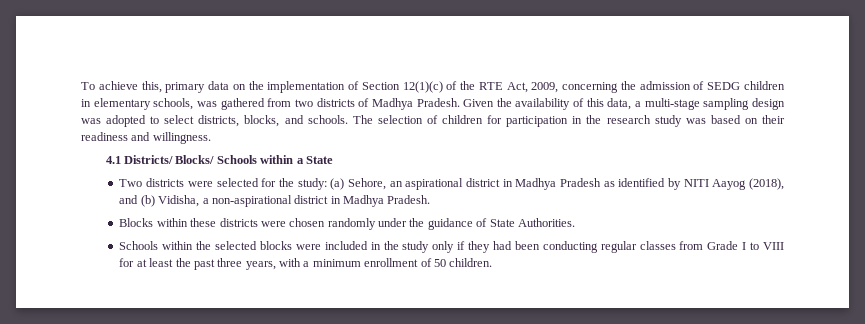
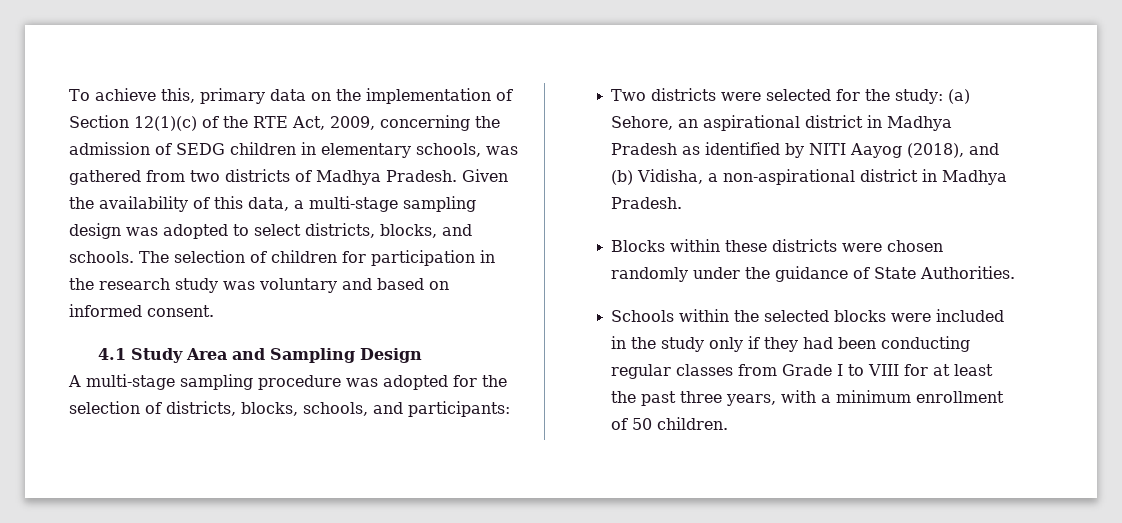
- The selection of children for participation in the research study was based on their readiness and willingness.
- 4.1 Districts/ Blocks/ Schools within a State
+ The selection of children for participation in the research study was voluntary and based on informed consent.
+ 4.1 Study Area and Sampling Design
+ A multi-stage sampling procedure was adopted for the selection of districts, blocks, schools, and participants:

